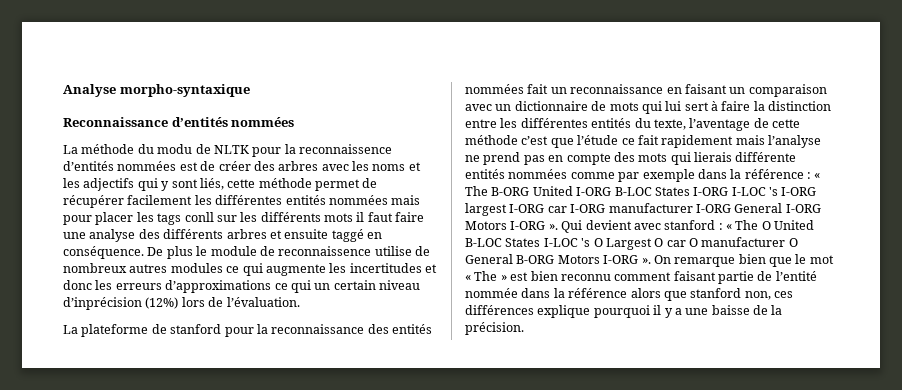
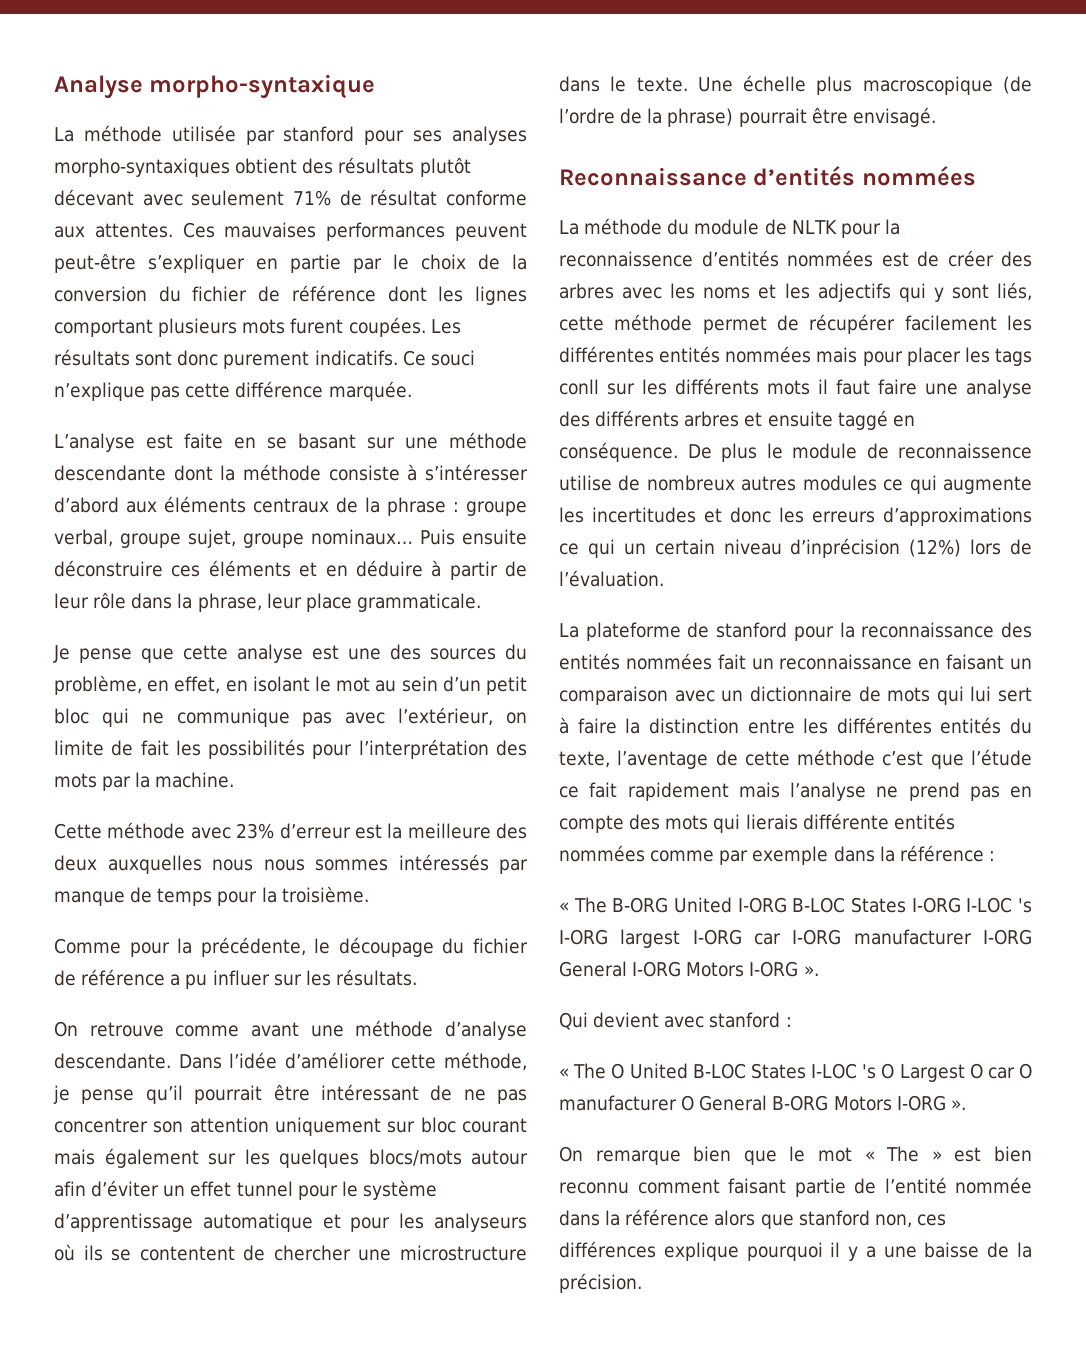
+ La méthode utilisée par stanford pour ses analyses morpho-syntaxiques obtient des résultats plutôt décevant avec seulement 71% de résultat conforme aux attentes. Ces mauvaises performances peuvent peut-être s’expliquer en partie par le choix de la conversion du fichier de référence dont les lignes comportant plusieurs mots furent coupées. Les résultats sont donc purement indicatifs. Ce souci n’explique pas cette différence marquée.
+ L’analyse est faite en se basant sur une méthode descendante dont la méthode consiste à s’intéresser d’abord aux éléments centraux de la phrase : groupe verbal, groupe sujet, groupe nominaux… Puis ensuite déconstruire ces éléments et en déduire à partir de leur rôle dans la phrase, leur place grammaticale.
+ Je pense que cette analyse est une des sources du problème, en effet, en isolant le mot au sein d’un petit bloc qui ne communique pas avec l’extérieur, on limite de fait les possibilités pour l’interprétation des mots par la machine.
+ Cette méthode avec 23% d’erreur est la meilleure des deux auxquelles nous nous sommes intéressés par manque de temps pour la troisième.
+ Comme pour la précédente, le découpage du fichier de référence a pu influer sur les résultats.
+ On retrouve comme avant une méthode d’analyse descendante. Dans l’idée d’améliorer cette méthode, je pense qu’il pourrait être intéressant de ne pas concentrer son attention uniquement sur bloc courant mais également sur les quelques blocs/mots autour afin d’éviter un effet tunnel pour le système d’apprentissage automatique et pour les analyseurs où ils se contentent de chercher une microstructure dans le texte. Une échelle plus macroscopique (de l’ordre de la phrase) pourrait être envisagé.
- La méthode du modu de NLTK pour la reconnaissence d’entités nommées est de créer des arbres avec les noms et les adjectifs qui y sont liés, cette méthode permet de récupérer facilement les différentes entités nommées mais pour placer les tags conll sur les différents mots il faut faire une analyse des différents arbres et ensuite taggé en conséquence.
+ La méthode du module de NLTK pour la reconnaissence d’entités nommées est de créer des arbres avec les noms et les adjectifs qui y sont liés, cette méthode permet de récupérer facilement les différentes entités nommées mais pour placer les tags conll sur les différents mots il faut faire une analyse des différents arbres et ensuite taggé en conséquence.
- La plateforme de stanford pour la reconnaissance des entités nommées fait un reconnaissance en faisant un comparaison avec un dictionnaire de mots qui lui sert à faire la distinction entre les différentes entités du texte, l’aventage de cette méthode c’est que l’étude ce fait rapidement mais l’analyse ne prend pas en compte des mots qui lierais différente entités nommées comme par exemple dans la référence : « The B-ORG United I-ORG B-LOC States I-ORG I-LOC 's I-ORG largest I-ORG car I-ORG manufacturer I-ORG General I-ORG Motors I-ORG ». Qui devient avec stanford : « The O United B-LOC States I-LOC 's O Largest O car O manufacturer O General B-ORG Motors I-ORG ». On remarque bien que le mot « The » est bien reconnu comment faisant partie de l’entité nommée dans la référence alors que stanford non, ces différences explique pourquoi il y a une baisse de la précision.
+ La plateforme de stanford pour la reconnaissance des entités nommées fait un reconnaissance en faisant un comparaison avec un dictionnaire de mots qui lui sert à faire la distinction entre les différentes entités du texte, l’aventage de cette méthode c’est que l’étude ce fait rapidement mais l’analyse ne prend pas en compte des mots qui lierais différente entités nommées comme par exemple dans la référence :
+ « The B-ORG United I-ORG B-LOC States I-ORG I-LOC 's I-ORG largest I-ORG car I-ORG manufacturer I-ORG General I-ORG Motors I-ORG ».
+ Qui devient avec stanford :
+ « The O United B-LOC States I-LOC 's O Largest O car O manufacturer O General B-ORG Motors I-ORG ».
+ On remarque bien que le mot « The » est bien reconnu comment faisant partie de l’entité nommée dans la référence alors que stanford non, ces différences explique pourquoi il y a une baisse de la précision.

